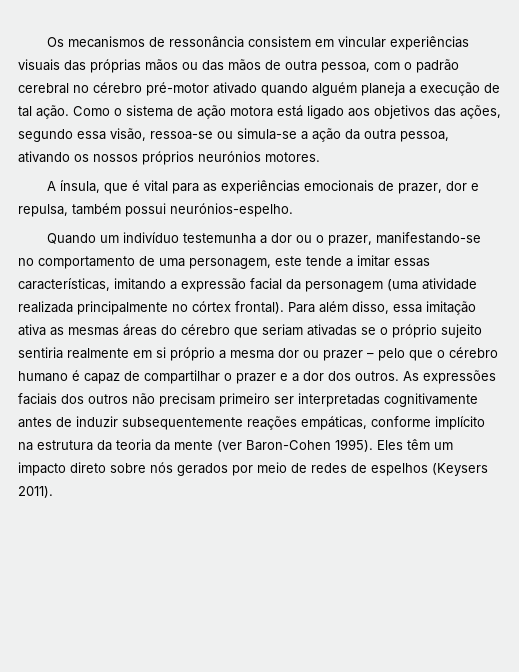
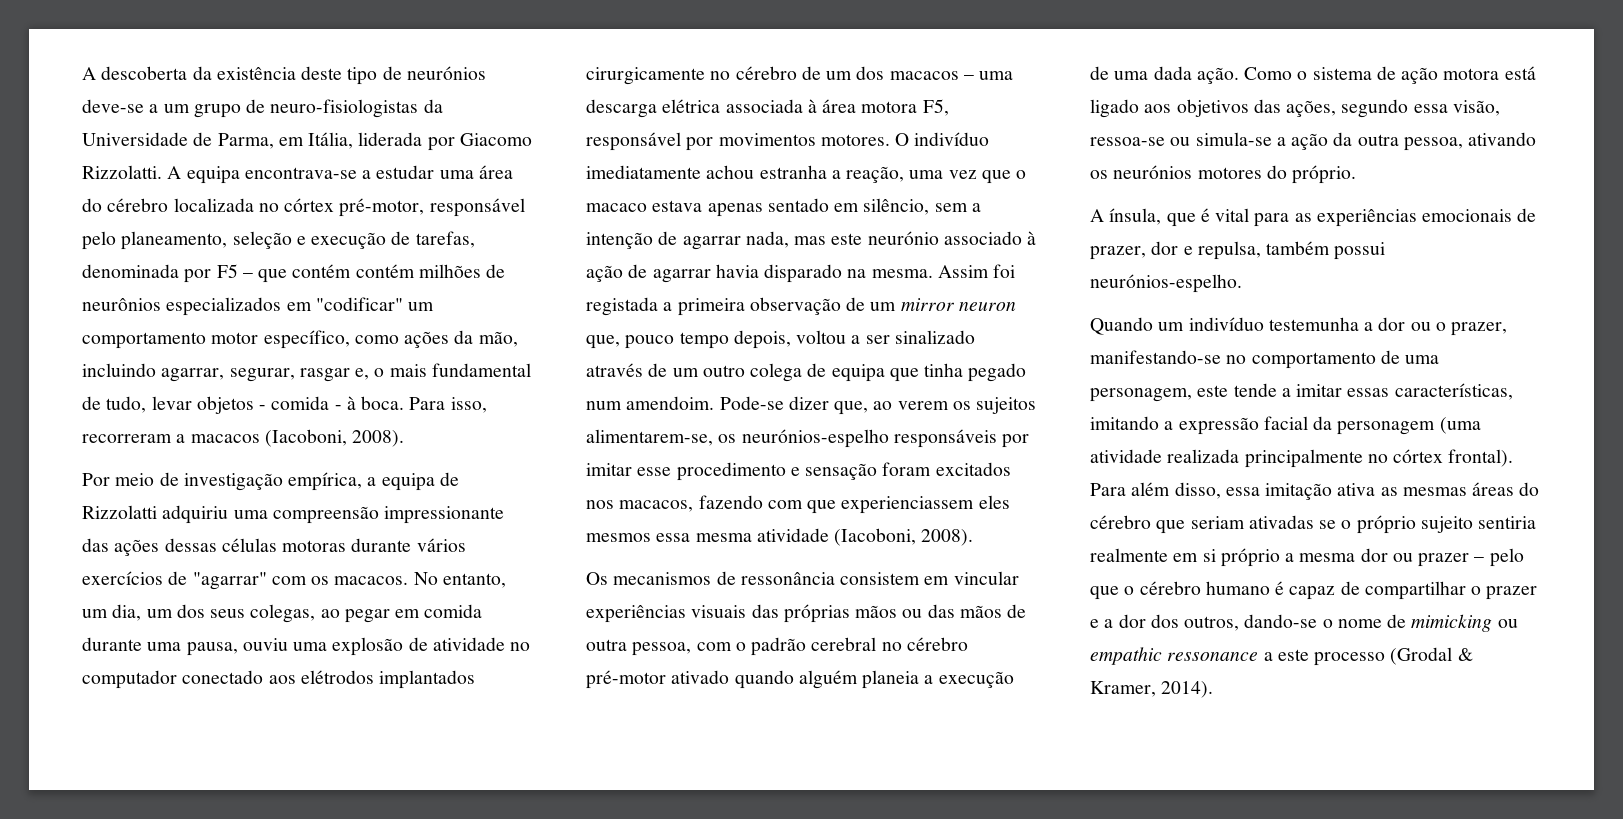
+ A descoberta da existência deste tipo de neurónios deve-se a um grupo de neuro-fisiologistas da Universidade de Parma, em Itália, liderada por Giacomo Rizzolatti. A equipa encontrava-se a estudar uma área do cérebro localizada no córtex pré-motor, responsável pelo planeamento, seleção e execução de tarefas, denominada por F5 – que contém contém milhões de neurônios especializados em "codificar" um comportamento motor específico, como ações da mão, incluindo agarrar, segurar, rasgar e, o mais fundamental de tudo, levar objetos - comida - à boca. Para isso, recorreram a macacos (Iacoboni, 2008).
+ Por meio de investigação empírica, a equipa de Rizzolatti adquiriu uma compreensão impressionante das ações dessas células motoras durante vários exercícios de "agarrar" com os macacos. No entanto, um dia, um dos seus colegas, ao pegar em comida durante uma pausa, ouviu uma explosão de atividade no computador conectado aos elétrodos implantados cirurgicamente no cérebro de um dos macacos – uma descarga elétrica associada à área motora F5, responsável por movimentos motores. O indivíduo imediatamente achou estranha a reação, uma vez que o macaco estava apenas sentado em silêncio, sem a intenção de agarrar nada, mas este neurónio associado à ação de agarrar havia disparado na mesma. Assim foi registada a primeira observação de um mirror neuron que, pouco tempo depois, voltou a ser sinalizado através de um outro colega de equipa que tinha pegado num amendoim. Pode-se dizer que, ao verem os sujeitos alimentarem-se, os neurónios-espelho responsáveis por imitar esse procedimento e sensação foram excitados nos macacos, fazendo com que experienciassem eles mesmos essa mesma atividade (Iacoboni, 2008).
- Os mecanismos de ressonância consistem em vincular experiências visuais das próprias mãos ou das mãos de outra pessoa, com o padrão cerebral no cérebro pré-motor ativado quando alguém planeja a execução de tal ação.
+ Os mecanismos de ressonância consistem em vincular experiências visuais das próprias mãos ou das mãos de outra pessoa, com o padrão cerebral no cérebro pré-motor ativado quando alguém planeia a execução de uma dada ação.
- Como o sistema de ação motora está ligado aos objetivos das ações, segundo essa visão, ressoa-se ou simula-se a ação da outra pessoa, ativando os nossos próprios neurónios motores.
+ Como o sistema de ação motora está ligado aos objetivos das ações, segundo essa visão, ressoa-se ou simula-se a ação da outra pessoa, ativando os neurónios motores do próprio.
- Para além disso, essa imitação ativa as mesmas áreas do cérebro que seriam ativadas se o próprio sujeito sentiria realmente em si próprio a mesma dor ou prazer – pelo que o cérebro humano é capaz de compartilhar o prazer e a dor dos outros. As expressões faciais dos outros não precisam primeiro ser interpretadas cognitivamente antes de induzir subsequentemente reações empáticas, conforme implícito na estrutura da teoria da mente (ver Baron-Cohen 1995). Eles têm um impacto direto sobre nós gerados por meio de redes de espelhos (Keysers 2011).
+ Para além disso, essa imitação ativa as mesmas áreas do cérebro que seriam ativadas se o próprio sujeito sentiria realmente em si próprio a mesma dor ou prazer – pelo que o cérebro humano é capaz de compartilhar o prazer e a dor dos outros, dando-se o nome de mimicking ou empathic ressonance a este processo (Grodal & Kramer, 2014).

